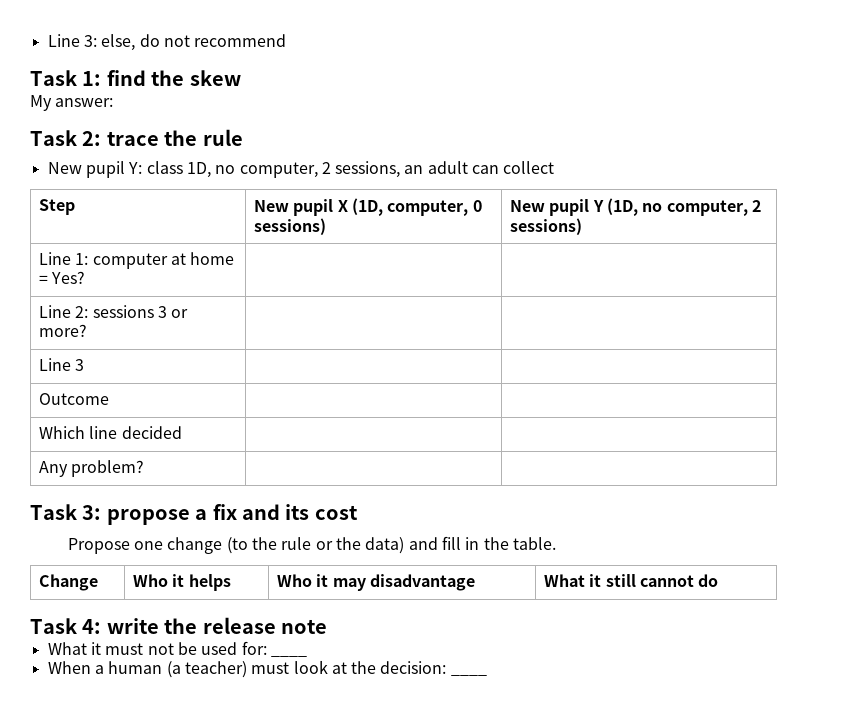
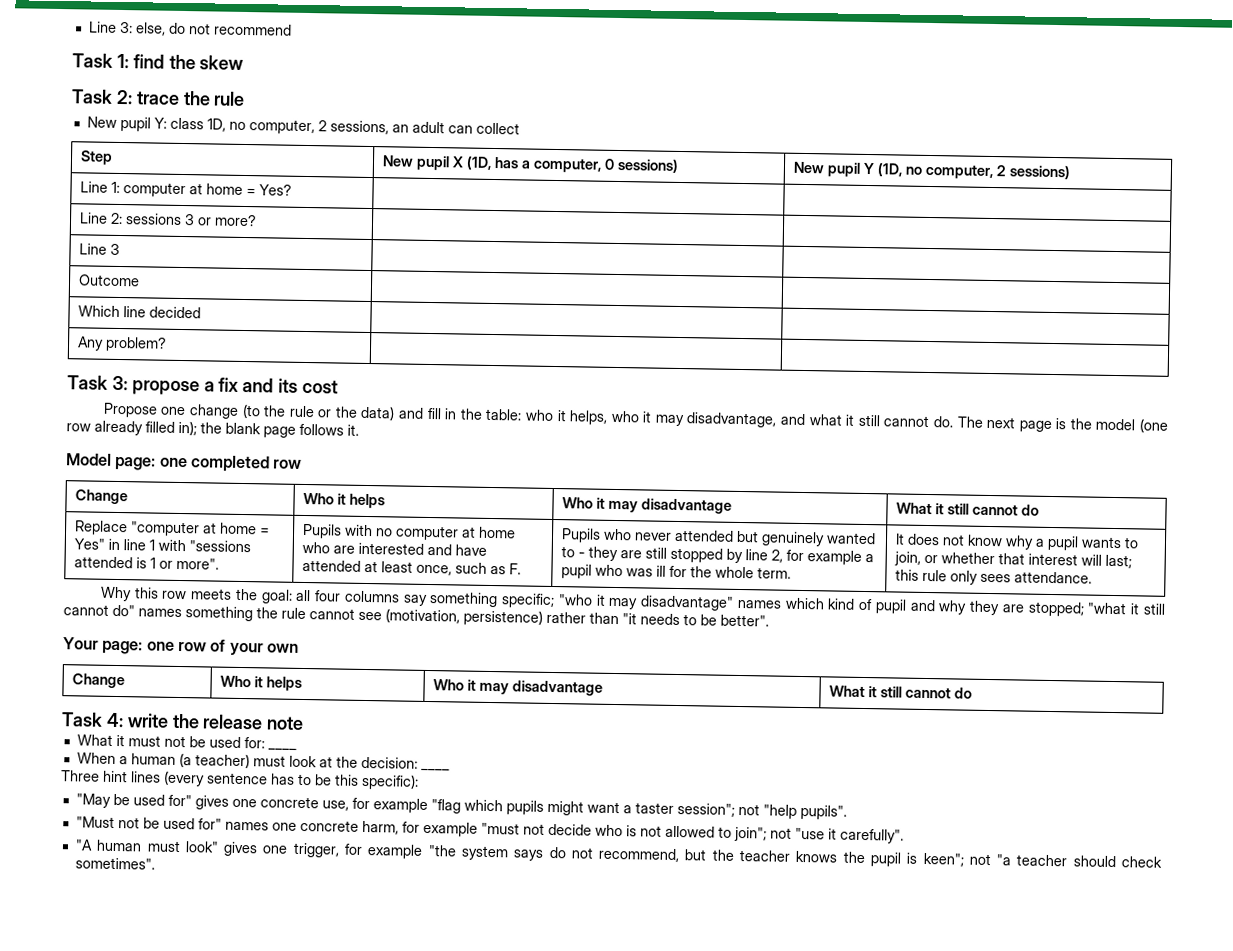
- My answer:
- Step | New pupil X (1D, computer, 0 sessions) | New pupil Y (1D, no computer, 2 sessions)
+ Step | New pupil X (1D, has a computer, 0 sessions) | New pupil Y (1D, no computer, 2 sessions)
- Propose one change (to the rule or the data) and fill in the table.
+ Propose one change (to the rule or the data) and fill in the table: who it helps, who it may disadvantage, and what it still cannot do. The next page is the model (one row already filled in); the blank page follows it.
+ Model page: one completed row
+ Change | Who it helps | Who it may disadvantage | What it still cannot do
+ Replace "computer at home = Yes" in line 1 with "sessions attended is 1 or more". | Pupils with no computer at home who are interested and have attended at least once, such as F. | Pupils who never attended but genuinely wanted to - they are still stopped by line 2, for example a pupil who was ill for the whole term. | It does not know why a pupil wants to join, or whether that interest will last; this rule only sees attendance.
+ Why this row meets the goal: all four columns say something specific; "who it may disadvantage" names which kind of pupil and why they are stopped; "what it still cannot do" names something the rule cannot see (motivation, persistence) rather than "it needs to be better".
+ Your page: one row of your own
+ Three hint lines (every sentence has to be this specific):
+ "May be used for" gives one concrete use, for example "flag which pupils might want a taster session"; not "help pupils".
+ "Must not be used for" names one concrete harm, for example "must not decide who is not allowed to join"; not "use it carefully".
+ "A human must look" gives one trigger, for example "the system says do not recommend, but the teacher knows the pupil is keen"; not "a teacher should check sometimes".

